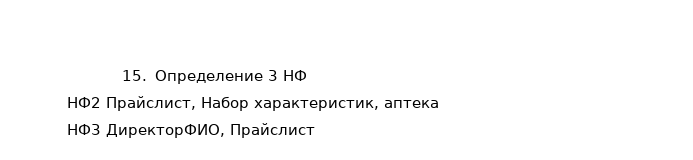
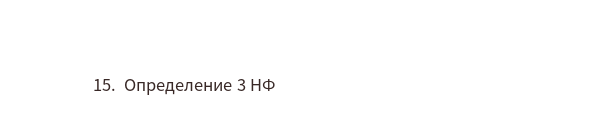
- НФ2 Прайслист, Набор характеристик, аптека
- НФ3 ДиректорФИО, Прайслист

